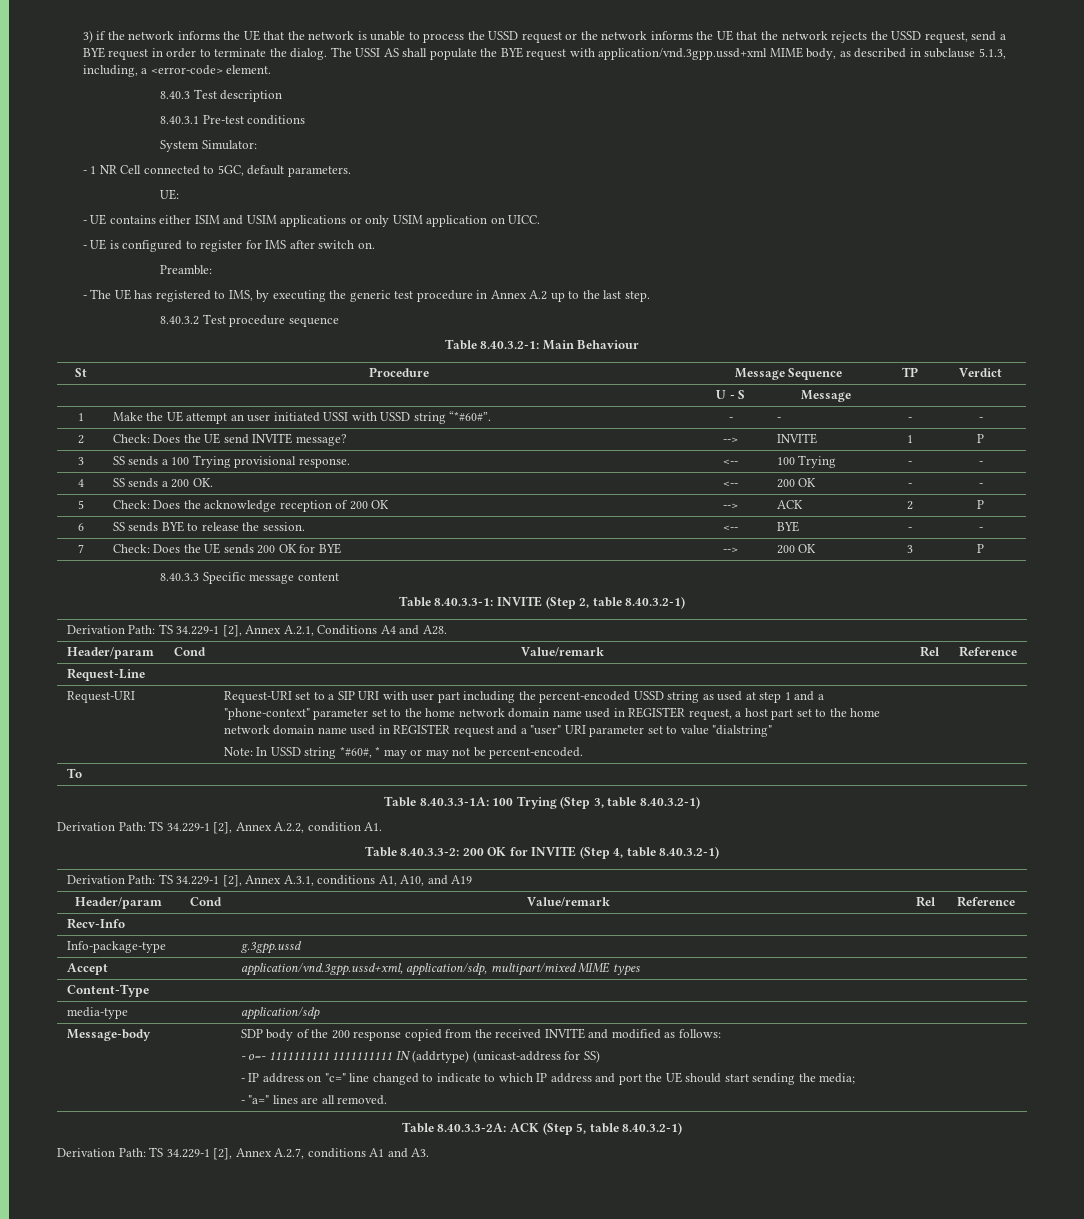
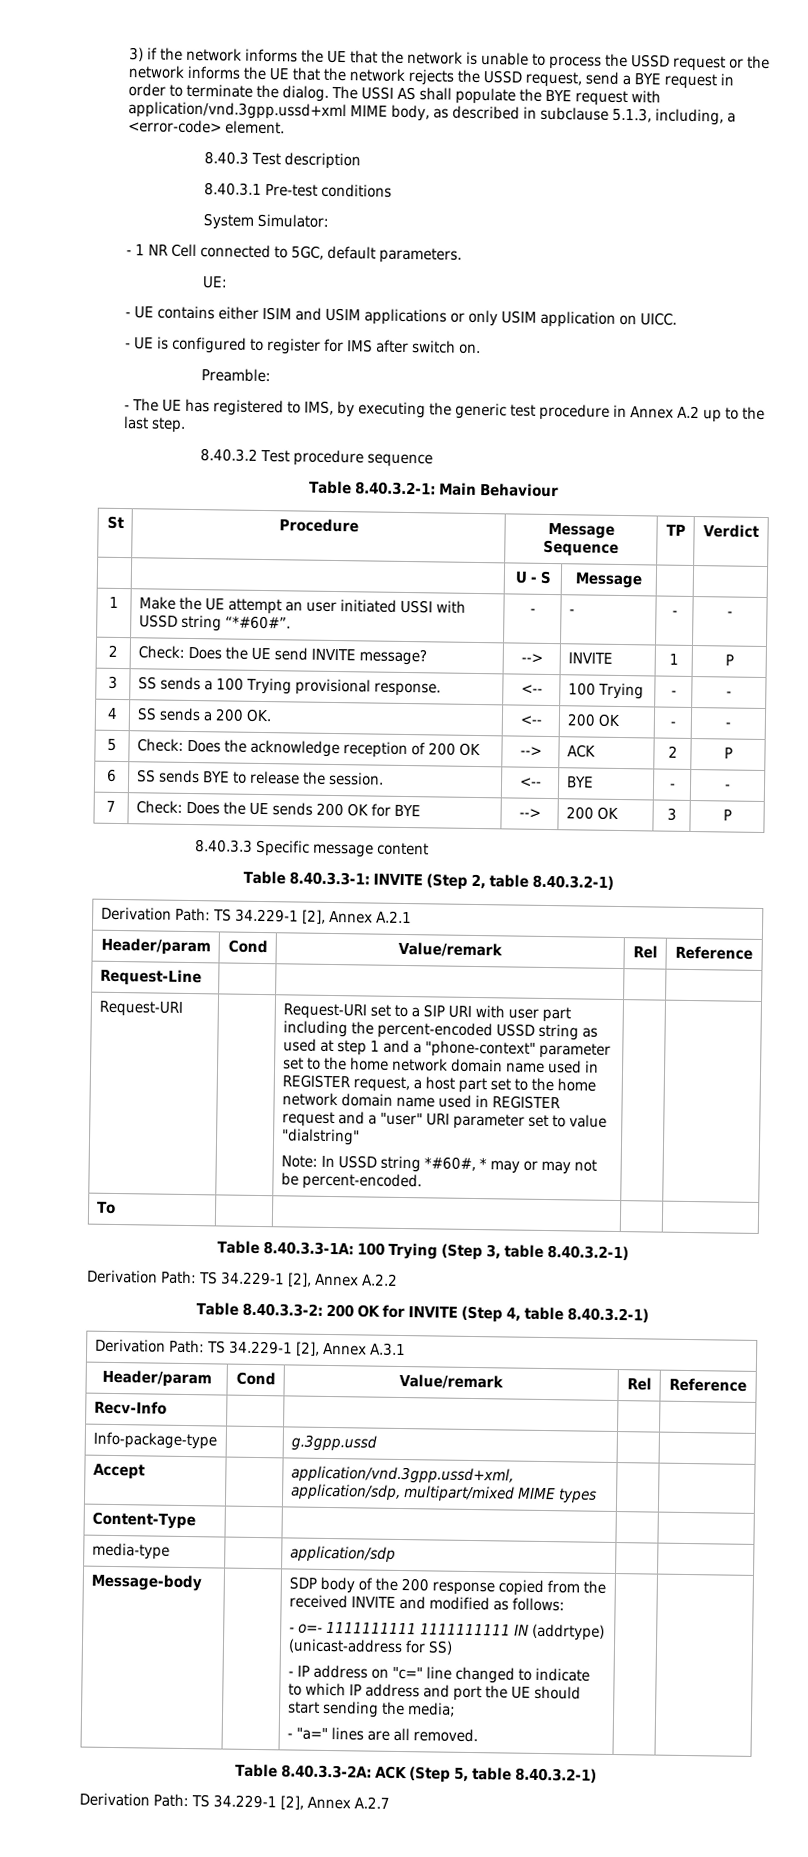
- Derivation Path: TS 34.229-1 [2], Annex A.2.1, Conditions A4 and A28.
+ Derivation Path: TS 34.229-1 [2], Annex A.2.1
- Derivation Path: TS 34.229-1 [2], Annex A.2.2, condition A1.
+ Derivation Path: TS 34.229-1 [2], Annex A.2.2
- Derivation Path: TS 34.229-1 [2], Annex A.3.1, conditions A1, A10, and A19
+ Derivation Path: TS 34.229-1 [2], Annex A.3.1
- Derivation Path: TS 34.229-1 [2], Annex A.2.7, conditions A1 and A3.
+ Derivation Path: TS 34.229-1 [2], Annex A.2.7

